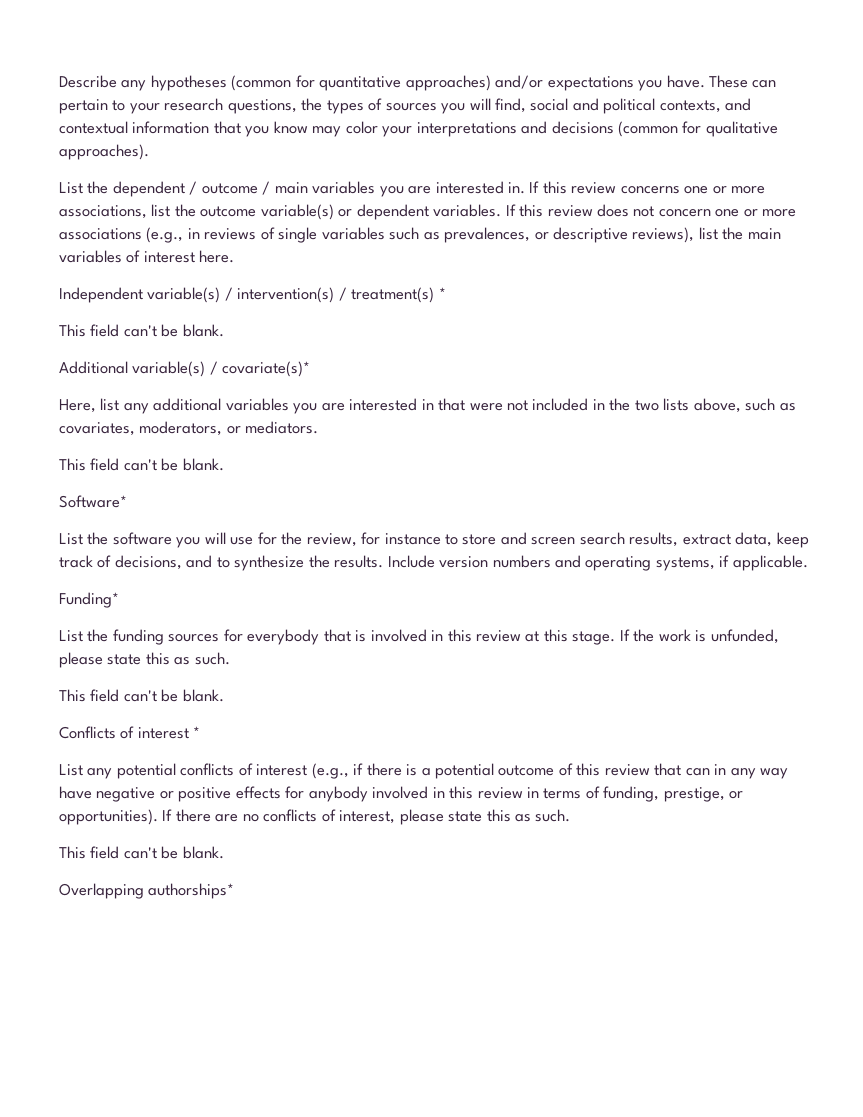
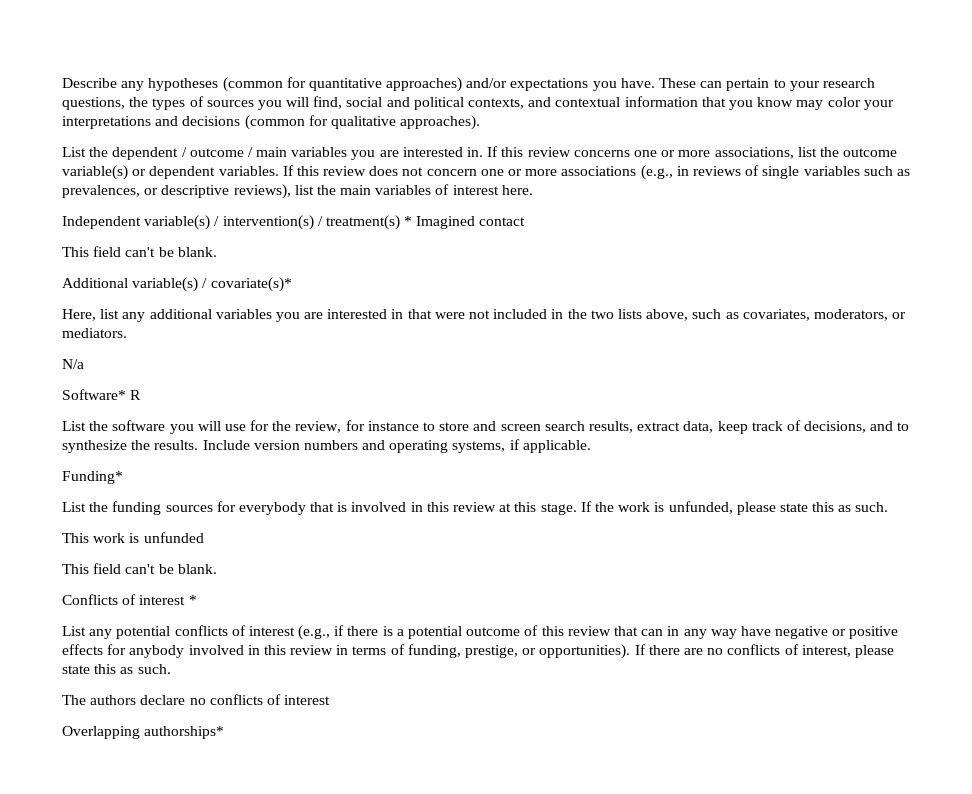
- Independent variable(s) / intervention(s) / treatment(s) *
+ Independent variable(s) / intervention(s) / treatment(s) * Imagined contact
  Here, list any additional variables you are interested in that were not included in the two lists above, such as covariates, moderators, or mediators.
- This field can't be blank.
+ N/a
- Software*
+ Software* R
+ This work is unfunded
  If there are no conflicts of interest, please state this as such.
- This field can't be blank.
+ The authors declare no conflicts of interest

